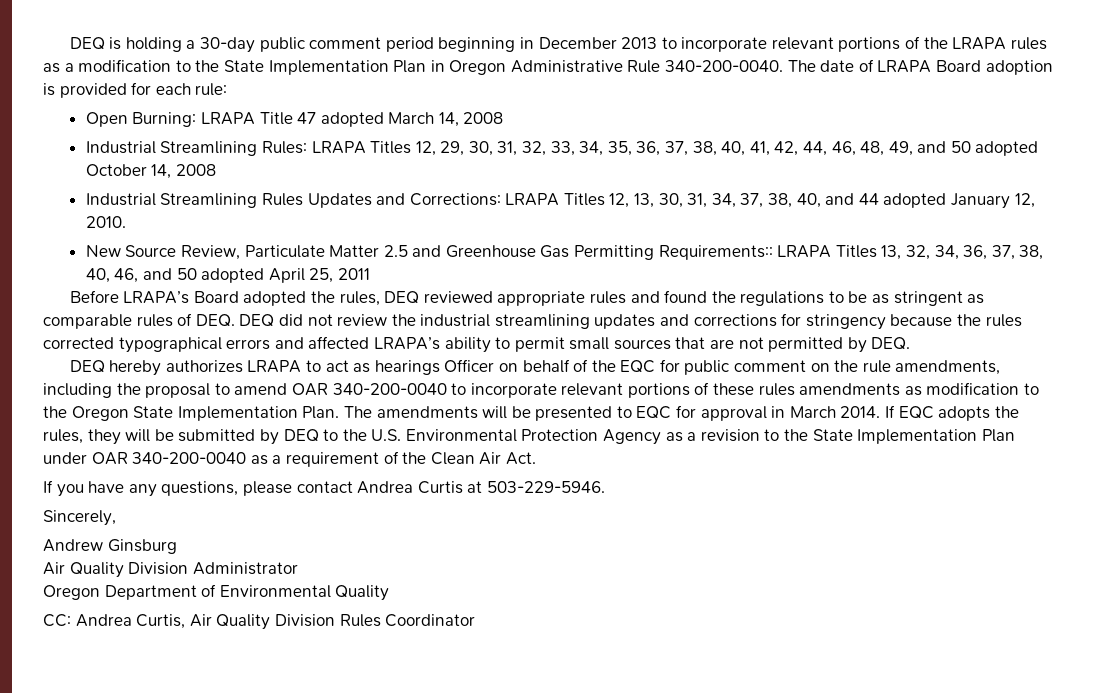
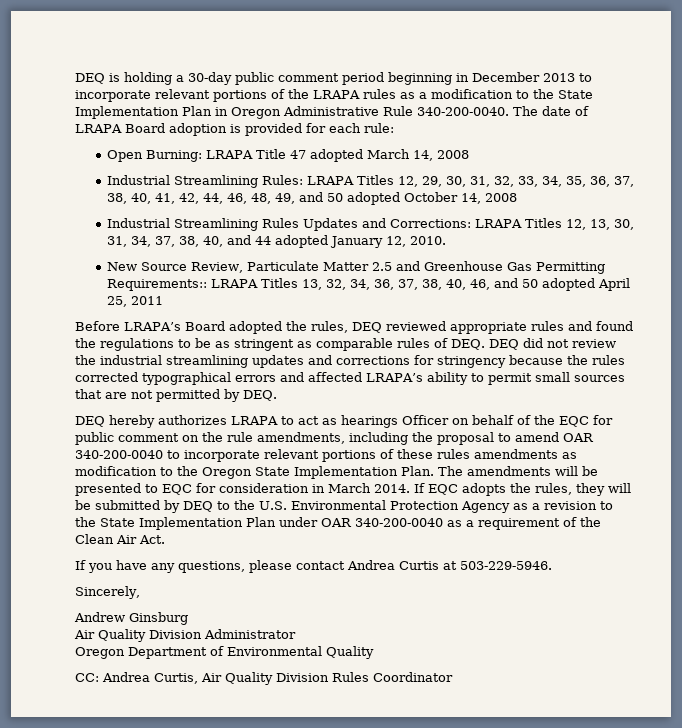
- The amendments will be presented to EQC for approval in March 2014.
+ The amendments will be presented to EQC for consideration in March 2014.

